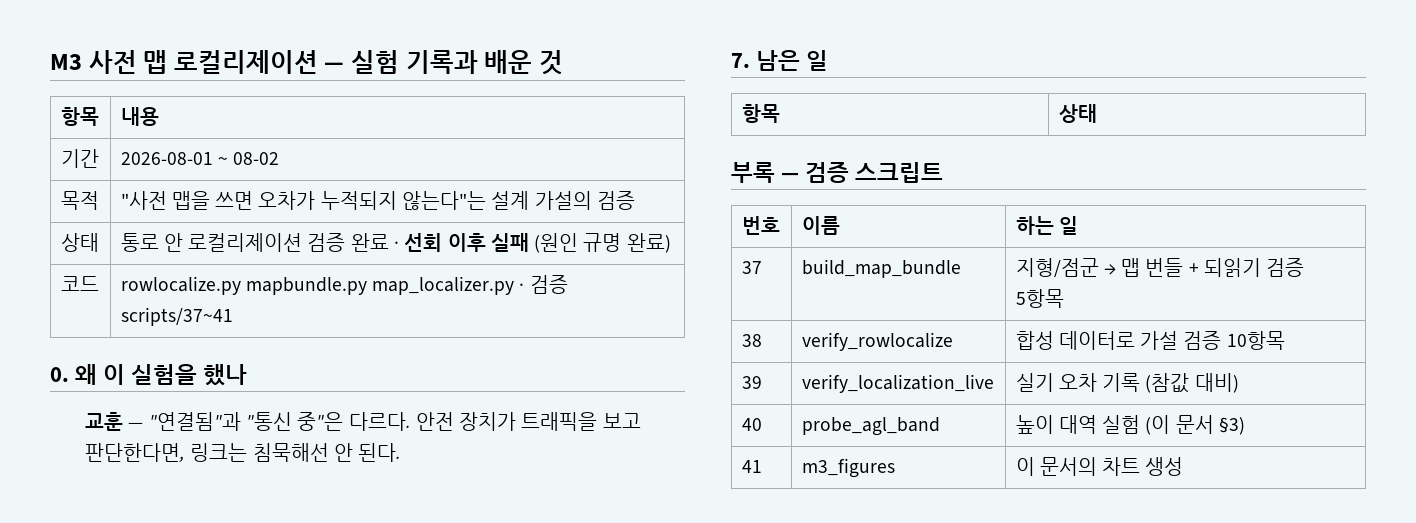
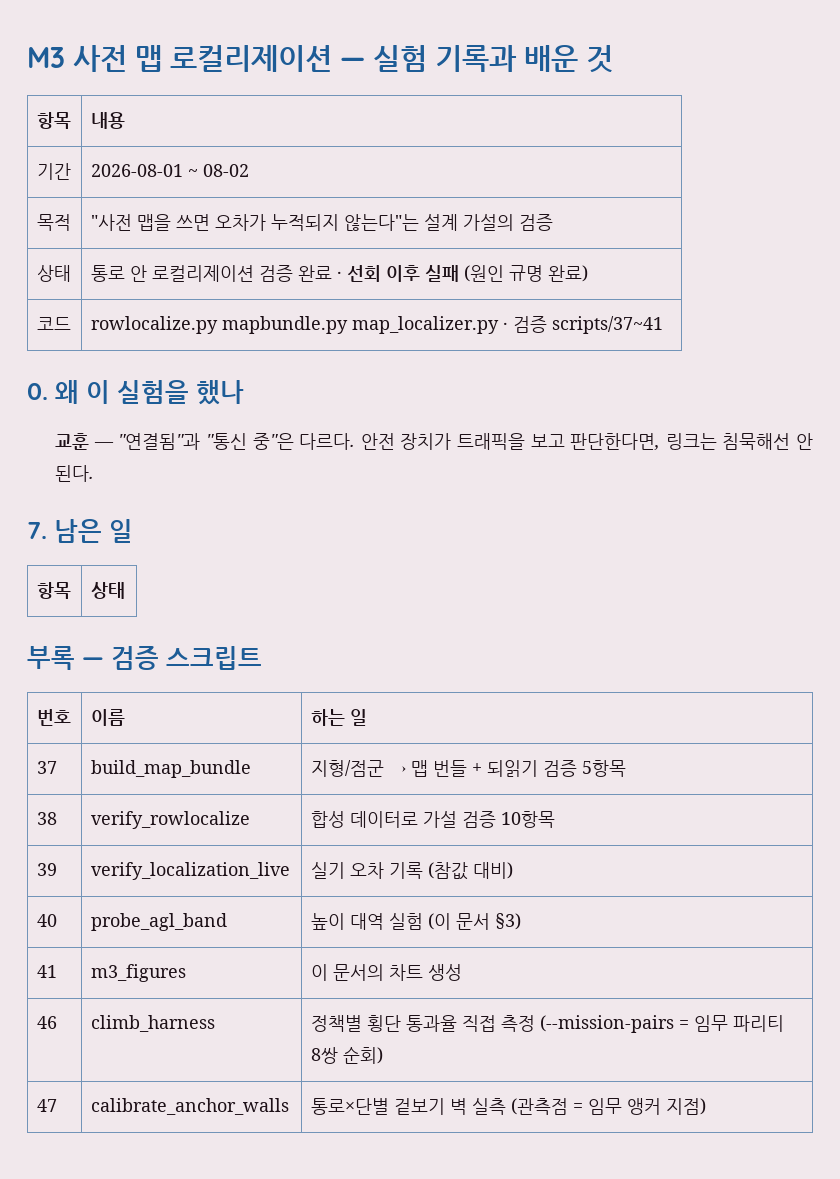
+ 46 | climb_harness | 정책별 횡단 통과율 직접 측정 (--mission-pairs = 임무 파리티 8쌍 순회)
+ 47 | calibrate_anchor_walls | 통로×단별 겉보기 벽 실측 (관측점 = 임무 앵커 지점)

